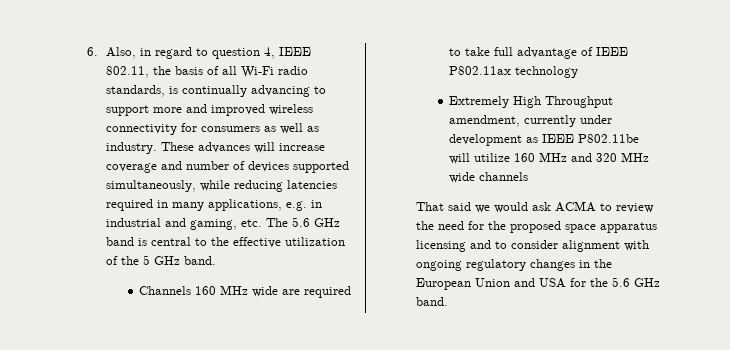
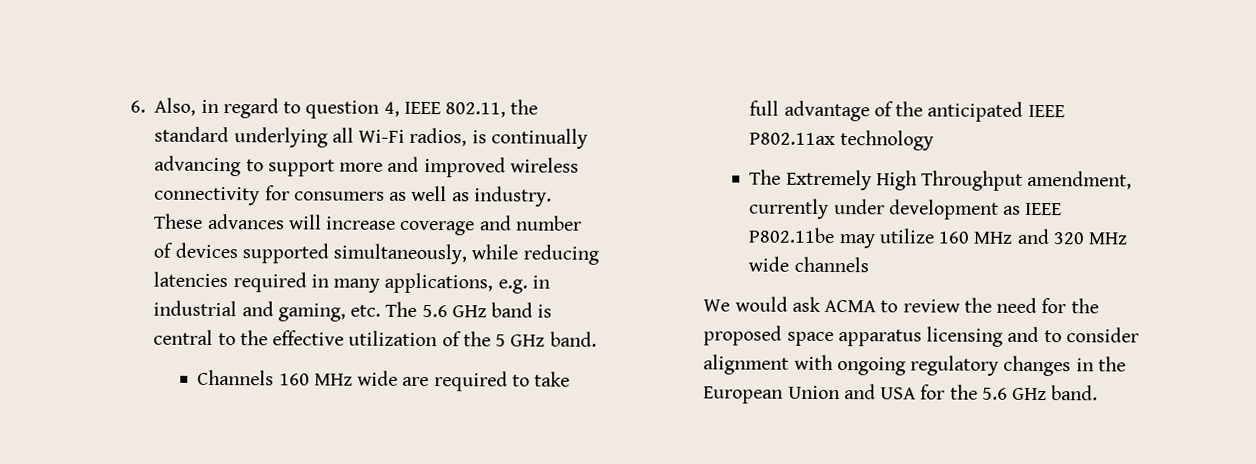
- 6. Also, in regard to question 4, IEEE 802.11, the basis of all Wi-Fi radio standards, is continually advancing to support more and improved wireless connectivity for consumers as well as industry.
+ 6. Also, in regard to question 4, IEEE 802.11, the standard underlying all Wi-Fi radios, is continually advancing to support more and improved wireless connectivity for consumers as well as industry.
- Channels 160 MHz wide are required to take full advantage of IEEE P802.11ax technology
+ Channels 160 MHz wide are required to take full advantage of the anticipated IEEE P802.11ax technology
- Extremely High Throughput amendment, currently under development as IEEE P802.11be will utilize 160 MHz and 320 MHz wide channels
+ The Extremely High Throughput amendment, currently under development as IEEE P802.11be may utilize 160 MHz and 320 MHz wide channels
- That said we would ask ACMA to review the need for the proposed space apparatus licensing and to consider alignment with ongoing regulatory changes in the European Union and USA for the 5.6 GHz band.
+ We would ask ACMA to review the need for the proposed space apparatus licensing and to consider alignment with ongoing regulatory changes in the European Union and USA for the 5.6 GHz band.

